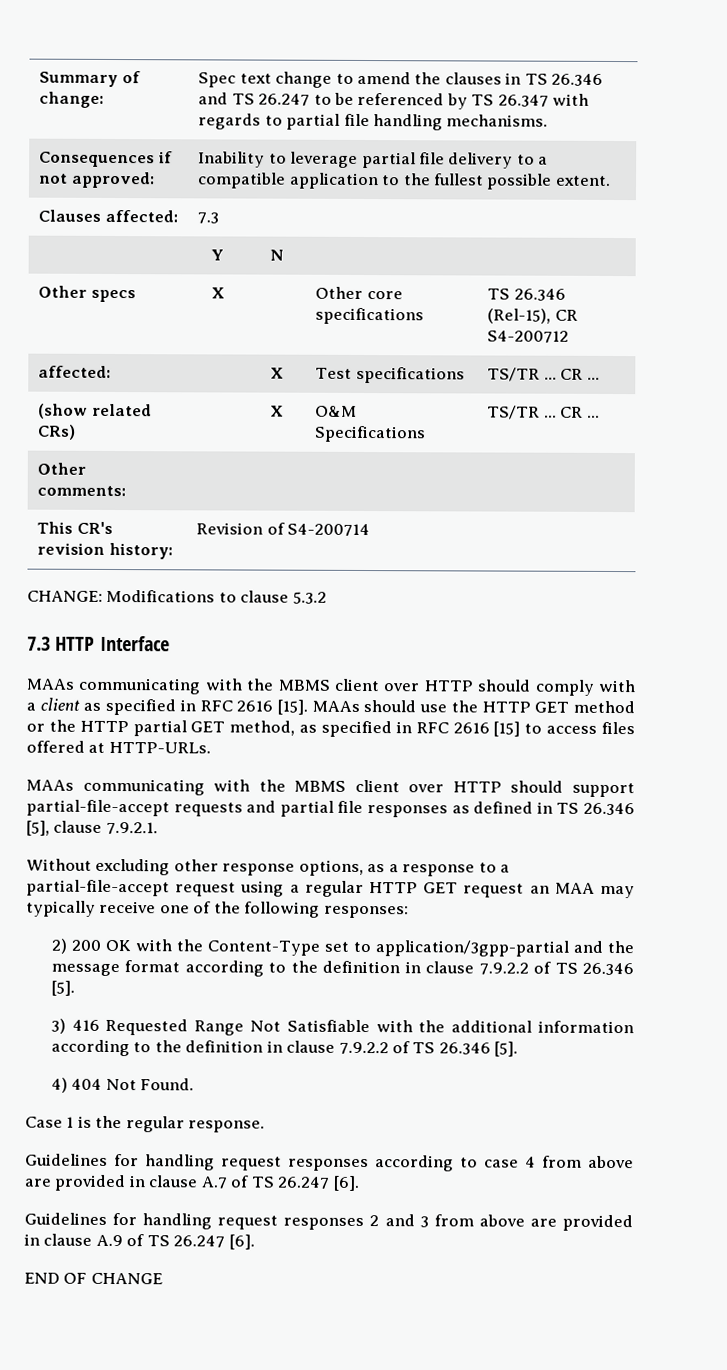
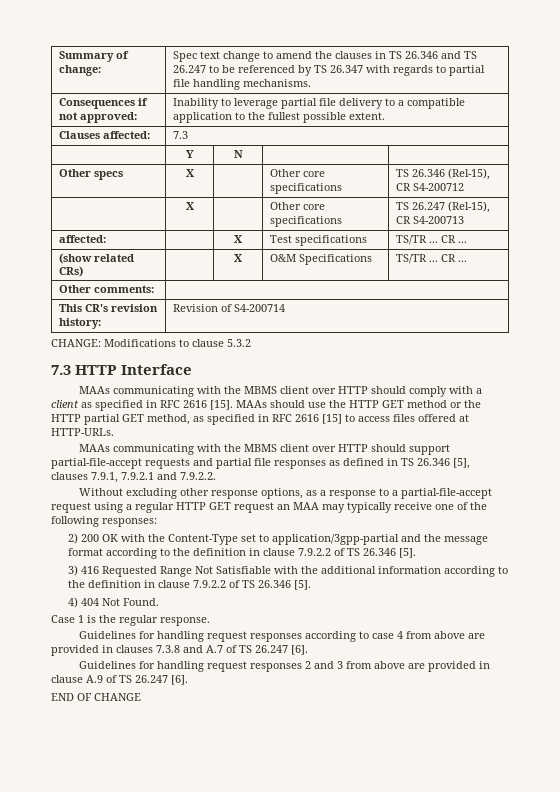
+ | X | | Other core specifications | TS 26.247 (Rel-15), CR S4-200713
- MAAs communicating with the MBMS client over HTTP should support partial-file-accept requests and partial file responses as defined in TS 26.346 [5], clause 7.9.2.1.
+ MAAs communicating with the MBMS client over HTTP should support partial-file-accept requests and partial file responses as defined in TS 26.346 [5], clauses 7.9.1, 7.9.2.1 and 7.9.2.2.
- Guidelines for handling request responses according to case 4 from above are provided in clause A.7 of TS 26.247 [6].
+ Guidelines for handling request responses according to case 4 from above are provided in clauses 7.3.8 and A.7 of TS 26.247 [6].

